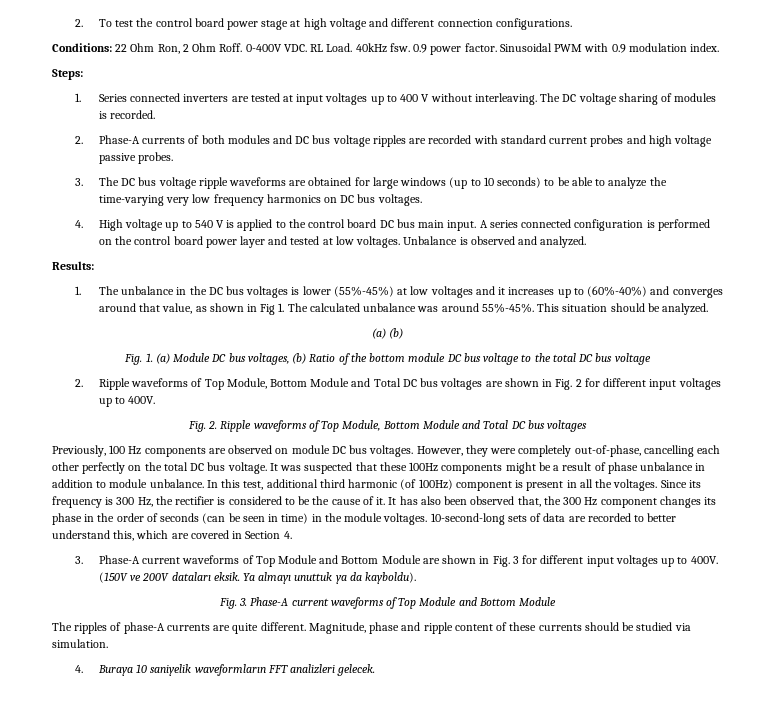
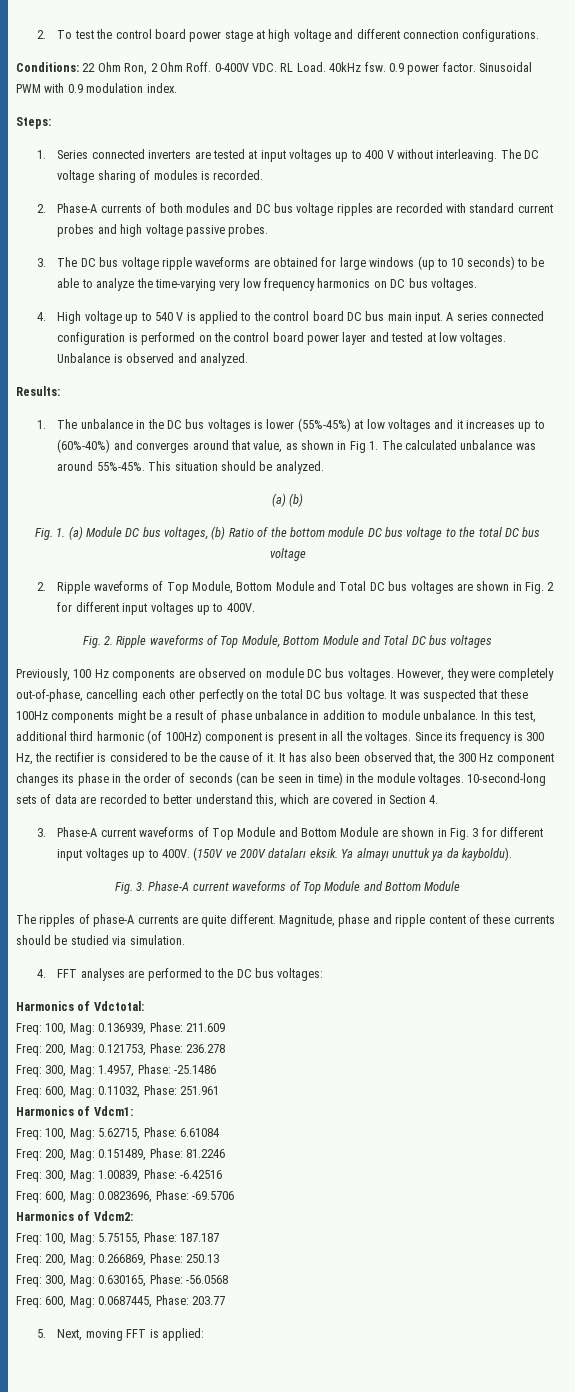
- 4. Buraya 10 saniyelik waveformların FFT analizleri gelecek.
+ 4. FFT analyses are performed to the DC bus voltages:
+ Harmonics of Vdctotal:
+ Freq: 100, Mag: 0.136939, Phase: 211.609
+ Freq: 200, Mag: 0.121753, Phase: 236.278
+ Freq: 300, Mag: 1.4957, Phase: -25.1486
+ Freq: 600, Mag: 0.11032, Phase: 251.961
+ Harmonics of Vdcm1:
+ Freq: 100, Mag: 5.62715, Phase: 6.61084
+ Freq: 200, Mag: 0.151489, Phase: 81.2246
+ Freq: 300, Mag: 1.00839, Phase: -6.42516
+ Freq: 600, Mag: 0.0823696, Phase: -69.5706
+ Harmonics of Vdcm2:
+ Freq: 100, Mag: 5.75155, Phase: 187.187
+ Freq: 200, Mag: 0.266869, Phase: 250.13
+ Freq: 300, Mag: 0.630165, Phase: -56.0568
+ Freq: 600, Mag: 0.0687445, Phase: 203.77
+ 5. Next, moving FFT is applied:

